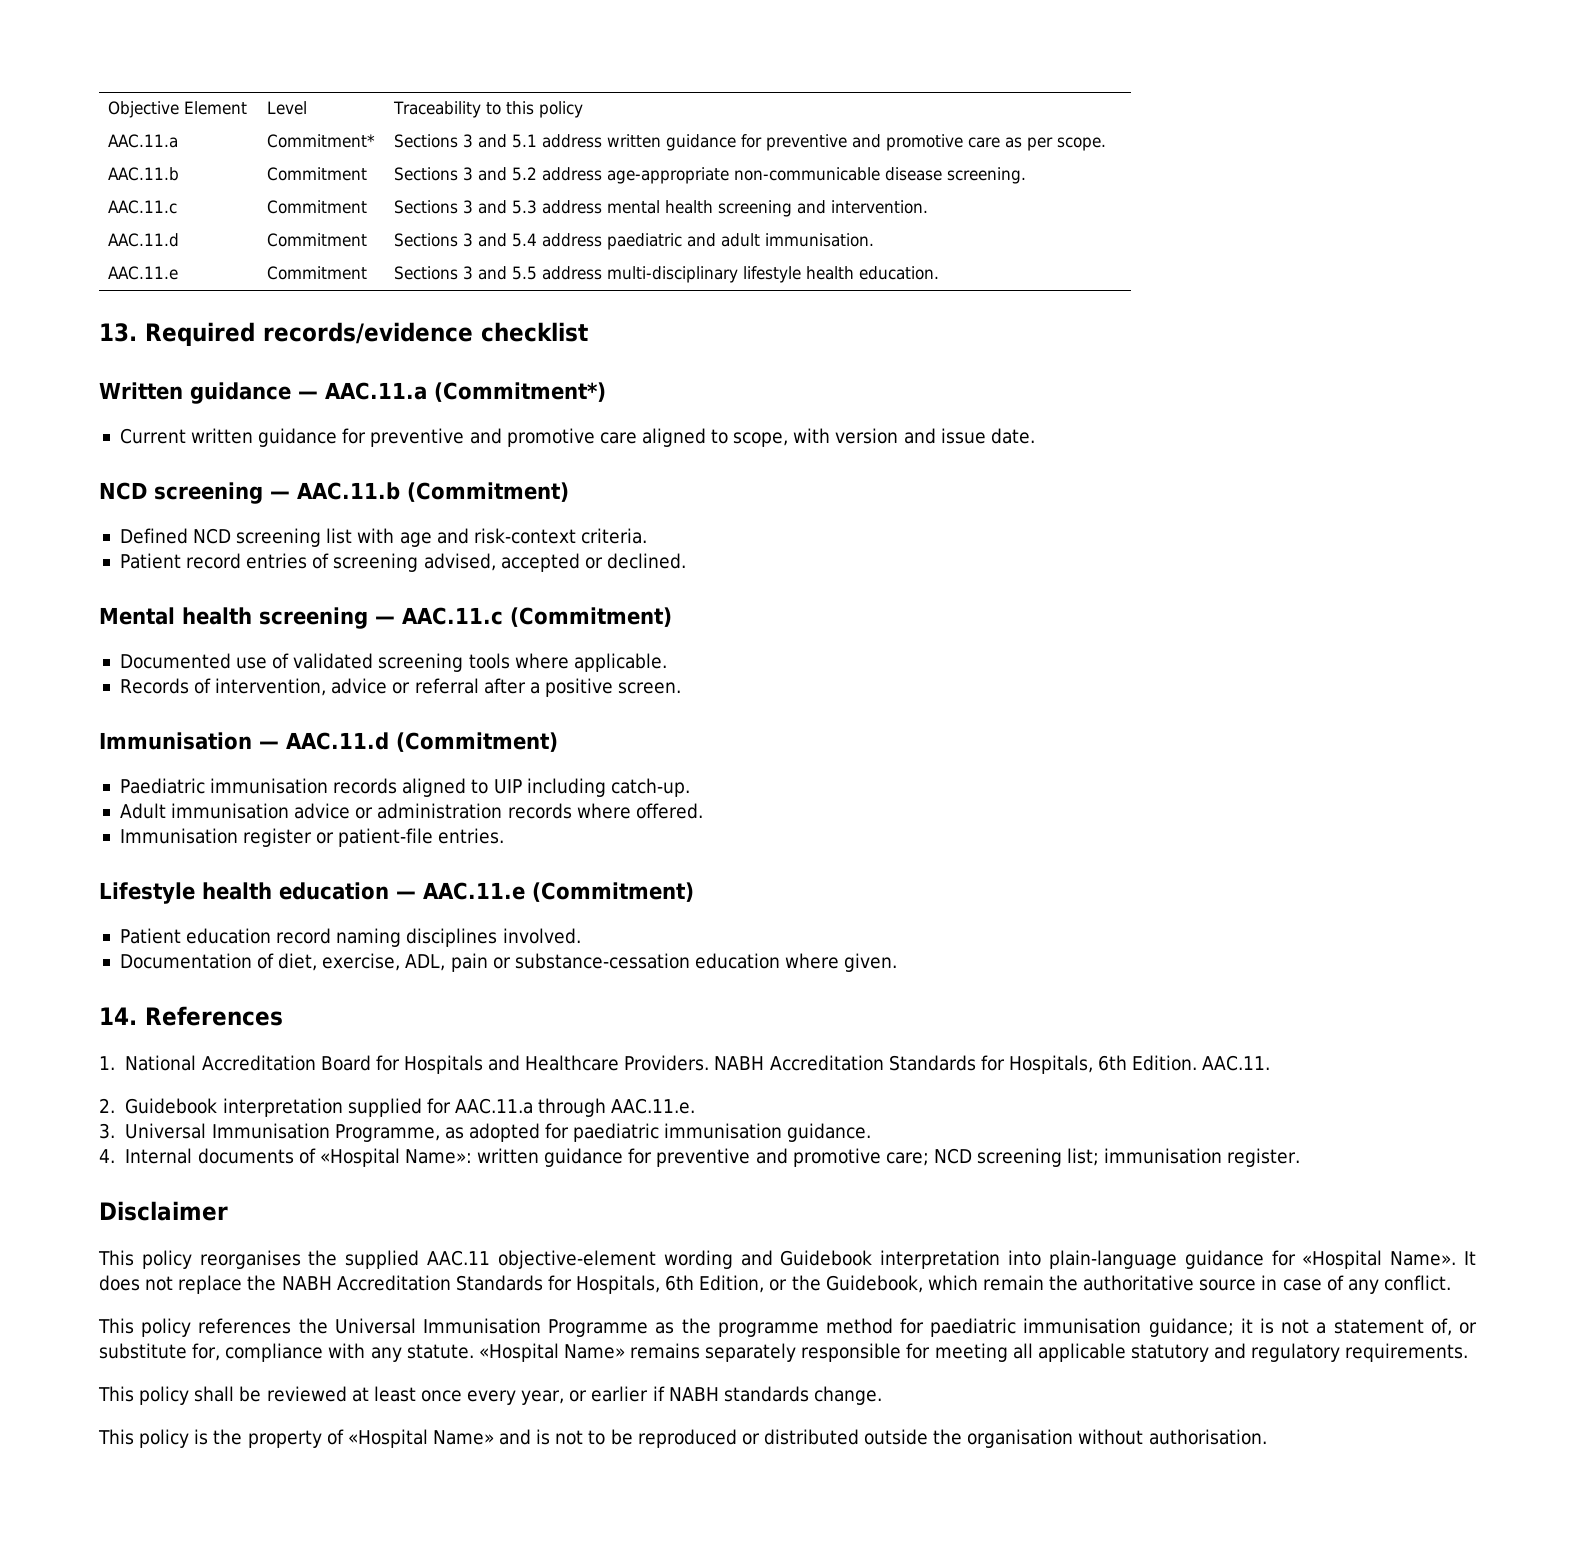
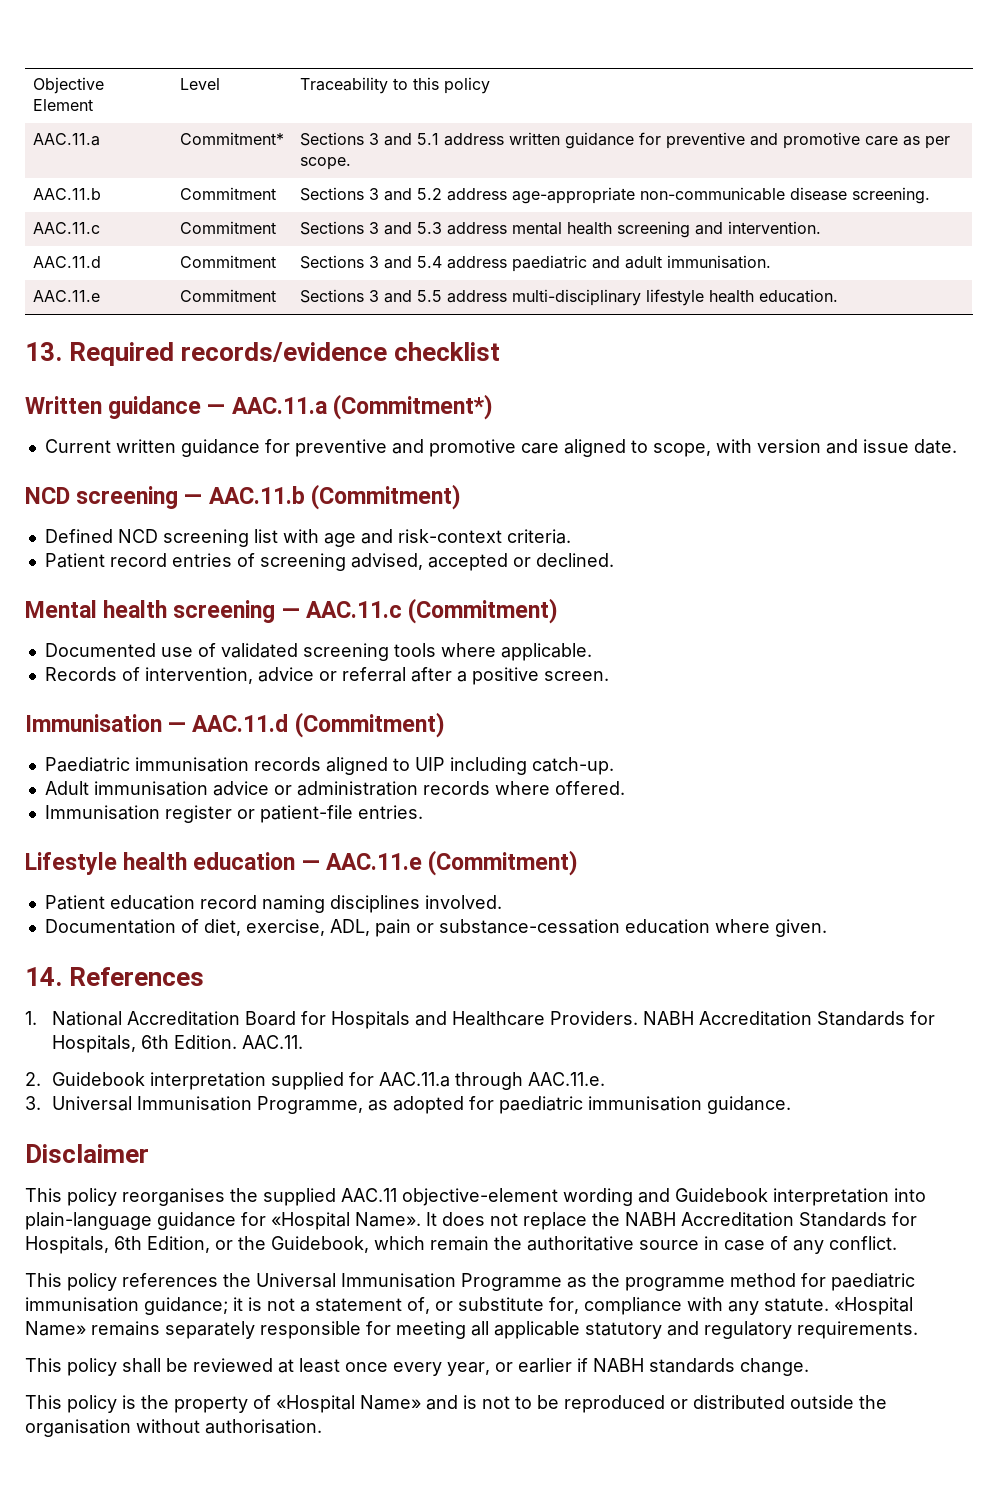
- 4. Internal documents of «Hospital Name»: written guidance for preventive and promotive care; NCD screening list; immunisation register.

